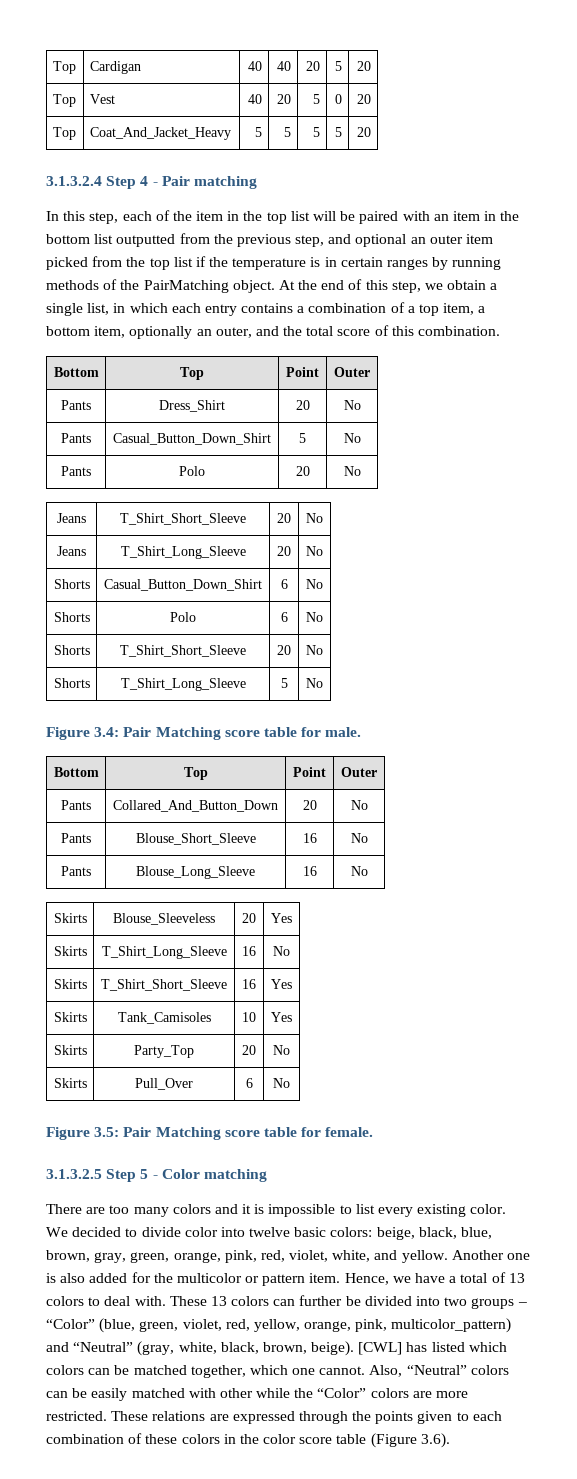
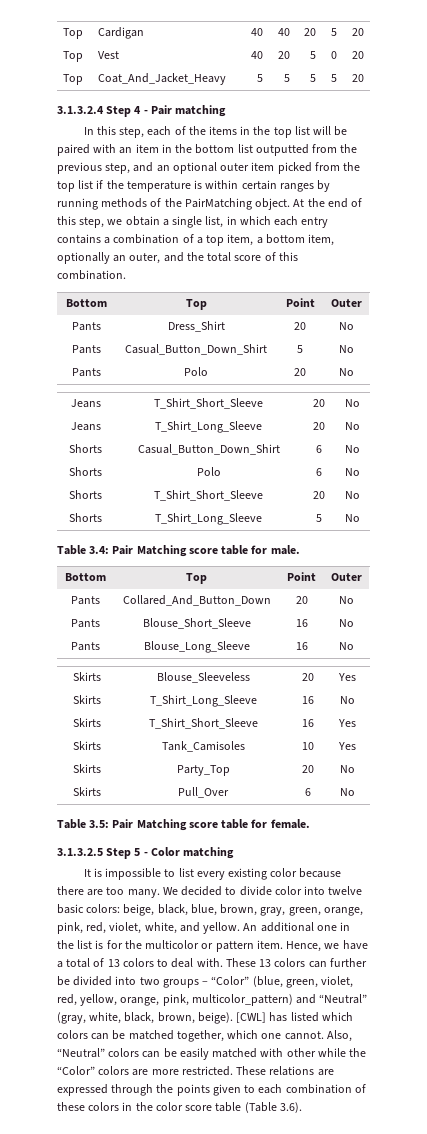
- In this step, each of the item in the top list will be paired with an item in the bottom list outputted from the previous step, and optional an outer item picked from the top list if the temperature is in certain ranges by running methods of the PairMatching object.
+ In this step, each of the items in the top list will be paired with an item in the bottom list outputted from the previous step, and an optional outer item picked from the top list if the temperature is within certain ranges by running methods of the PairMatching object.
- Figure 3.4: Pair Matching score table for male.
+ Table 3.4: Pair Matching score table for male.
- Figure 3.5: Pair Matching score table for female.
+ Table 3.5: Pair Matching score table for female.
- There are too many colors and it is impossible to list every existing color.
+ It is impossible to list every existing color because there are too many.
- Another one is also added for the multicolor or pattern item.
+ An additional one in the list is for the multicolor or pattern item.
- These relations are expressed through the points given to each combination of these colors in the color score table (Figure 3.6).
+ These relations are expressed through the points given to each combination of these colors in the color score table (Table 3.6).

